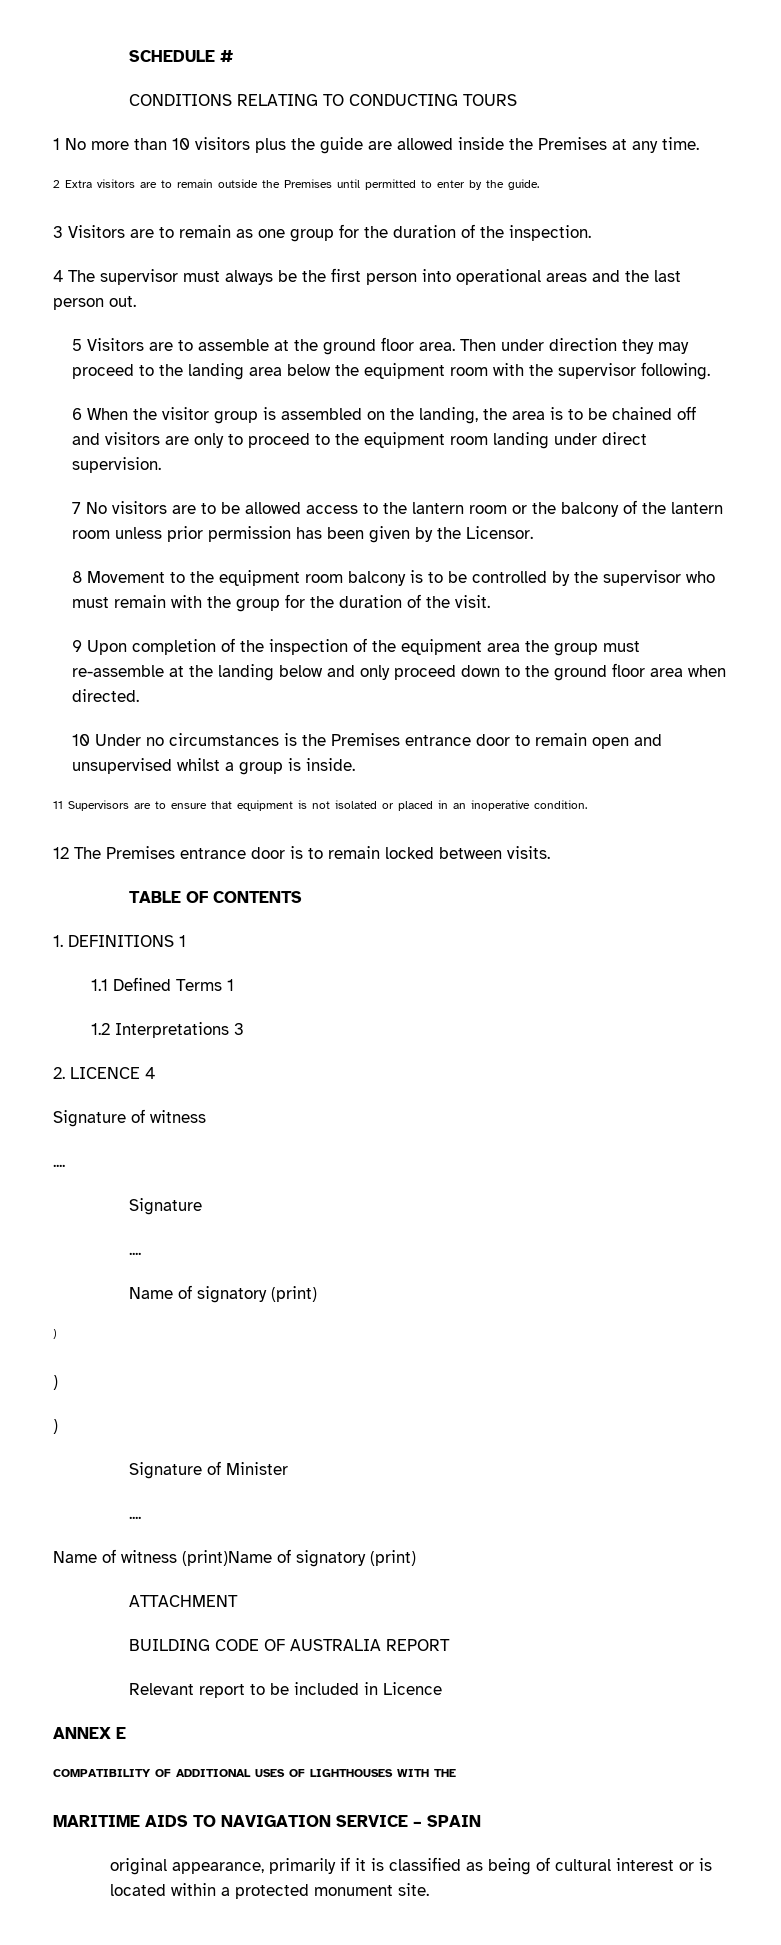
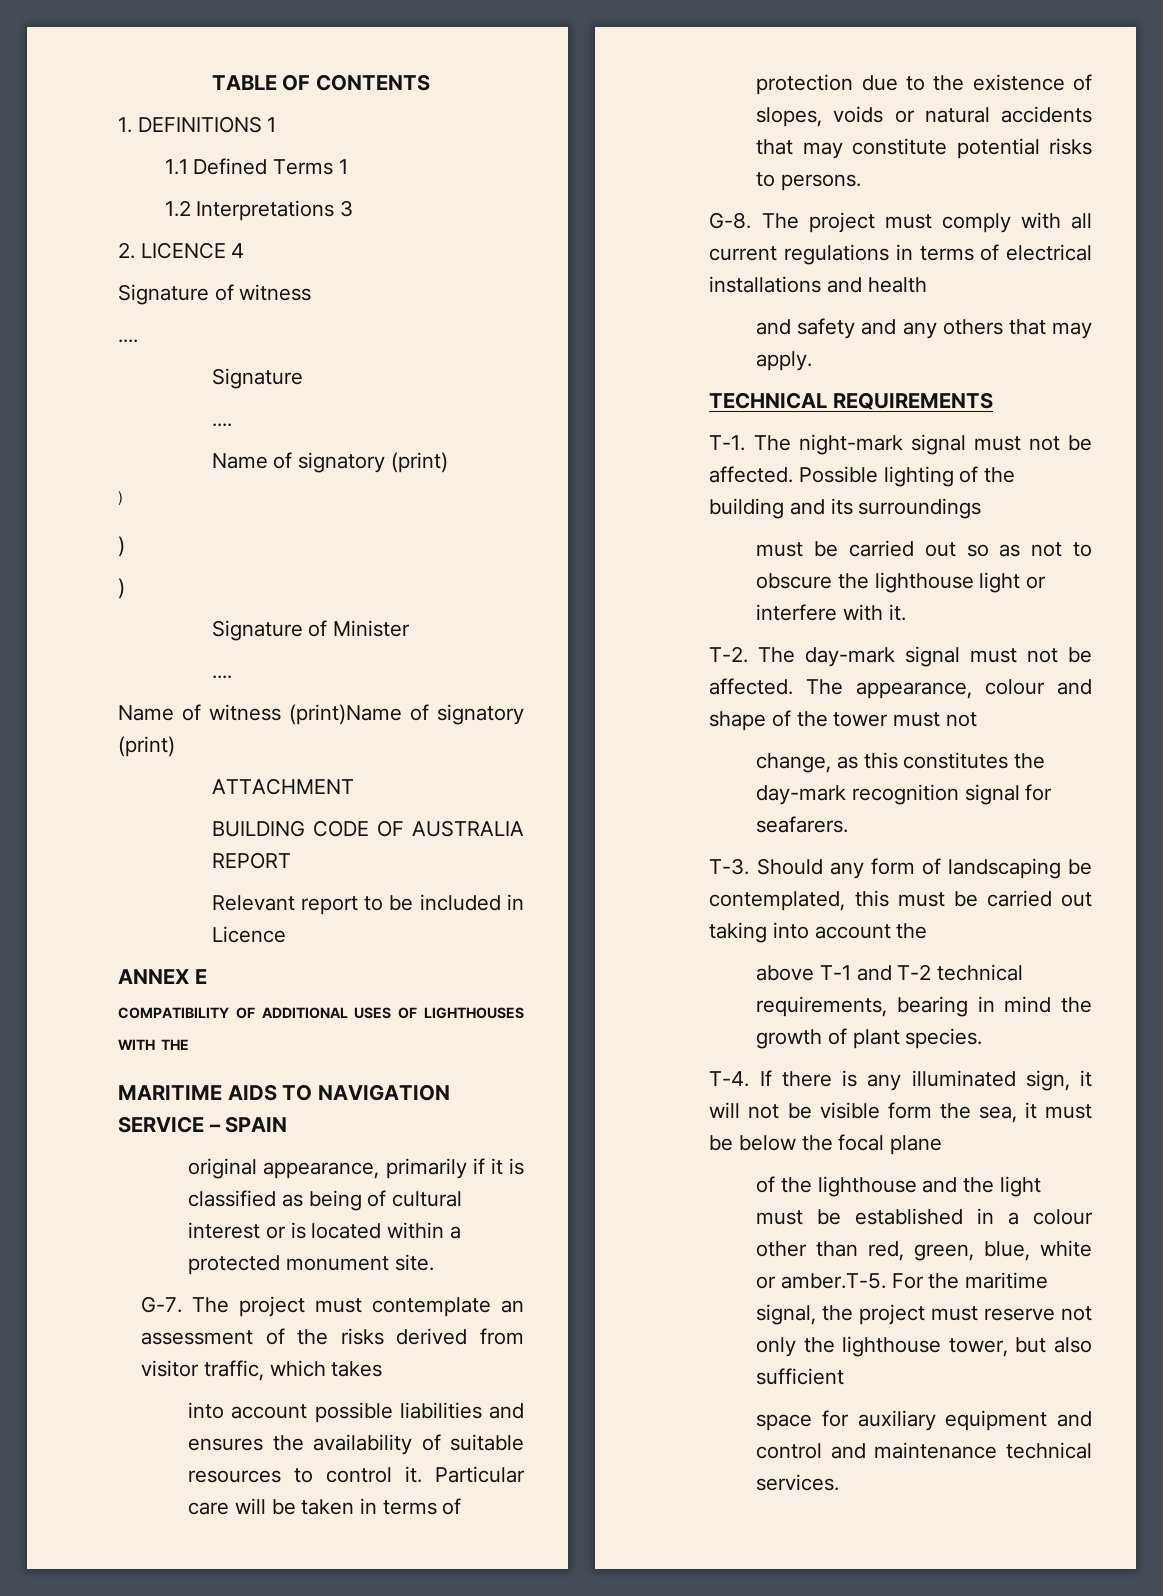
- SCHEDULE #
- CONDITIONS RELATING TO CONDUCTING TOURS
- 1 No more than 10 visitors plus the guide are allowed inside the Premises at any time.
- 2 Extra visitors are to remain outside the Premises until permitted to enter by the guide.
- 3 Visitors are to remain as one group for the duration of the inspection.
- 4 The supervisor must always be the first person into operational areas and the last person out.
- 5 Visitors are to assemble at the ground floor area. Then under direction they may proceed to the landing area below the equipment room with the supervisor following.
- 6 When the visitor group is assembled on the landing, the area is to be chained off and visitors are only to proceed to the equipment room landing under direct supervision.
- 7 No visitors are to be allowed access to the lantern room or the balcony of the lantern room unless prior permission has been given by the Licensor.
- 8 Movement to the equipment room balcony is to be controlled by the supervisor who must remain with the group for the duration of the visit.
- 9 Upon completion of the inspection of the equipment area the group must re-assemble at the landing below and only proceed down to the ground floor area when directed.
- 10 Under no circumstances is the Premises entrance door to remain open and unsupervised whilst a group is inside.
- 11 Supervisors are to ensure that equipment is not isolated or placed in an inoperative condition.
- 12 The Premises entrance door is to remain locked between visits.
+ G-7. The project must contemplate an assessment of the risks derived from visitor traffic, which takes
+ into account possible liabilities and ensures the availability of suitable resources to control it. Particular care will be taken in terms of protection due to the existence of slopes, voids or natural accidents that may constitute potential risks to persons.
+ G-8. The project must comply with all current regulations in terms of electrical installations and health
+ and safety and any others that may apply.
+ TECHNICAL REQUIREMENTS
+ T-1. The night-mark signal must not be affected. Possible lighting of the building and its surroundings
+ must be carried out so as not to obscure the lighthouse light or interfere with it.
+ T-2. The day-mark signal must not be affected. The appearance, colour and shape of the tower must not
+ change, as this constitutes the day-mark recognition signal for seafarers.
+ T-3. Should any form of landscaping be contemplated, this must be carried out taking into account the
+ above T-1 and T-2 technical requirements, bearing in mind the growth of plant species.
+ T-4. If there is any illuminated sign, it will not be visible form the sea, it must be below the focal plane
+ of the lighthouse and the light must be established in a colour other than red, green, blue, white or amber.T-5. For the maritime signal, the project must reserve not only the lighthouse tower, but also sufficient
+ space for auxiliary equipment and control and maintenance technical services.

